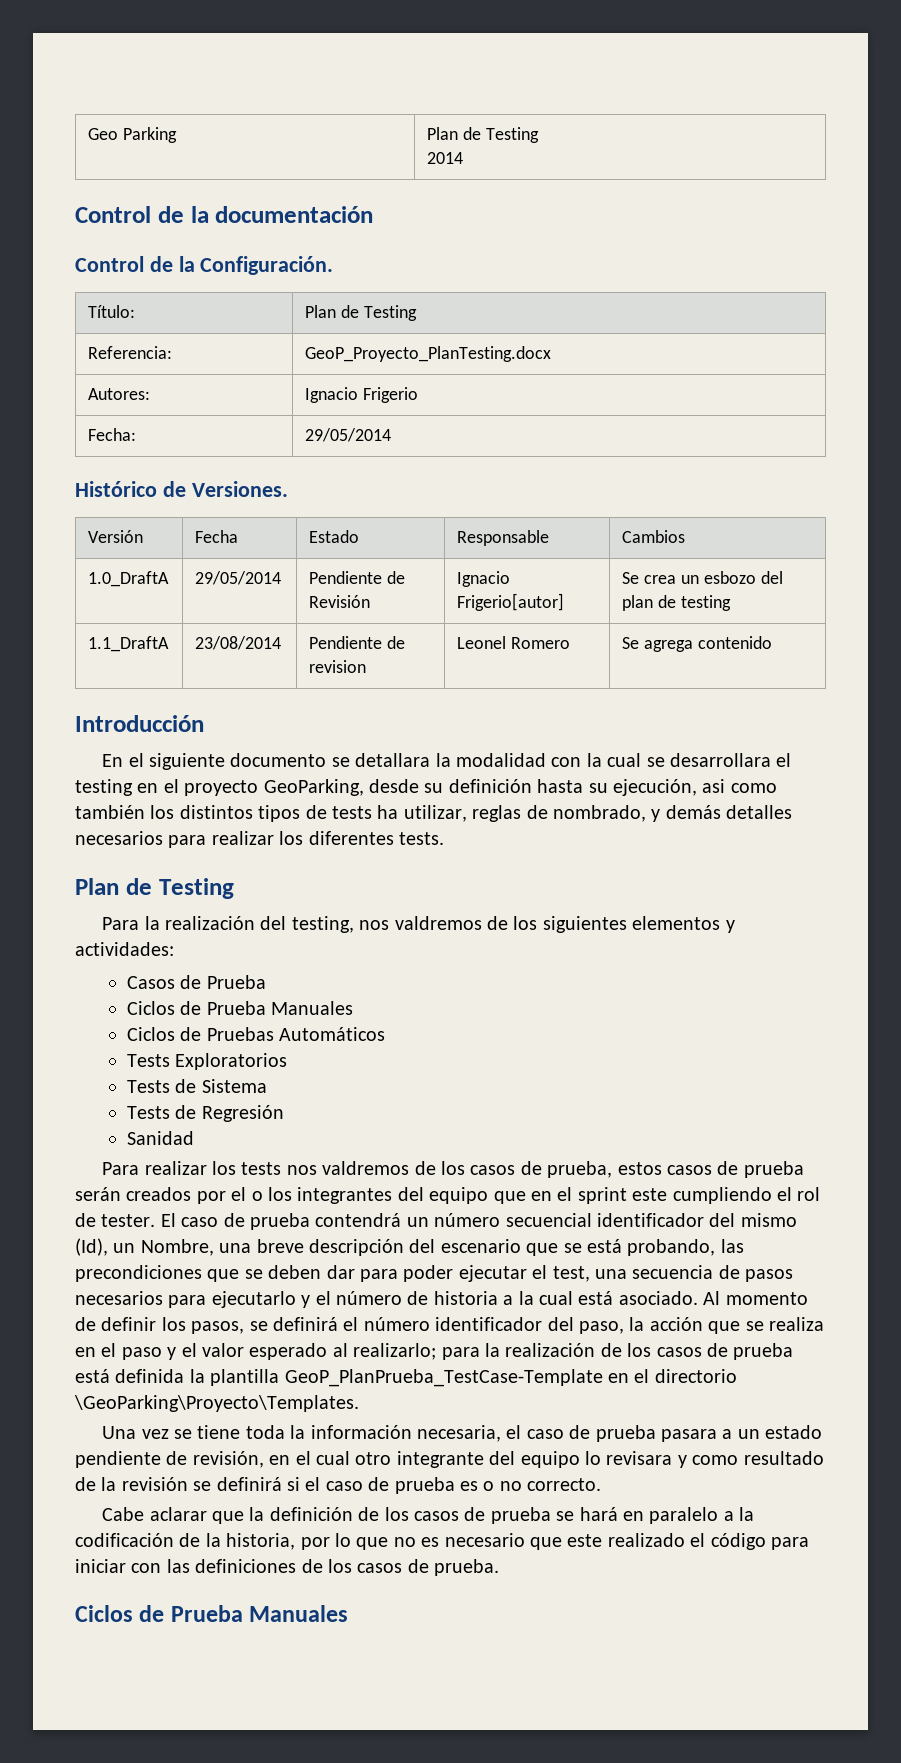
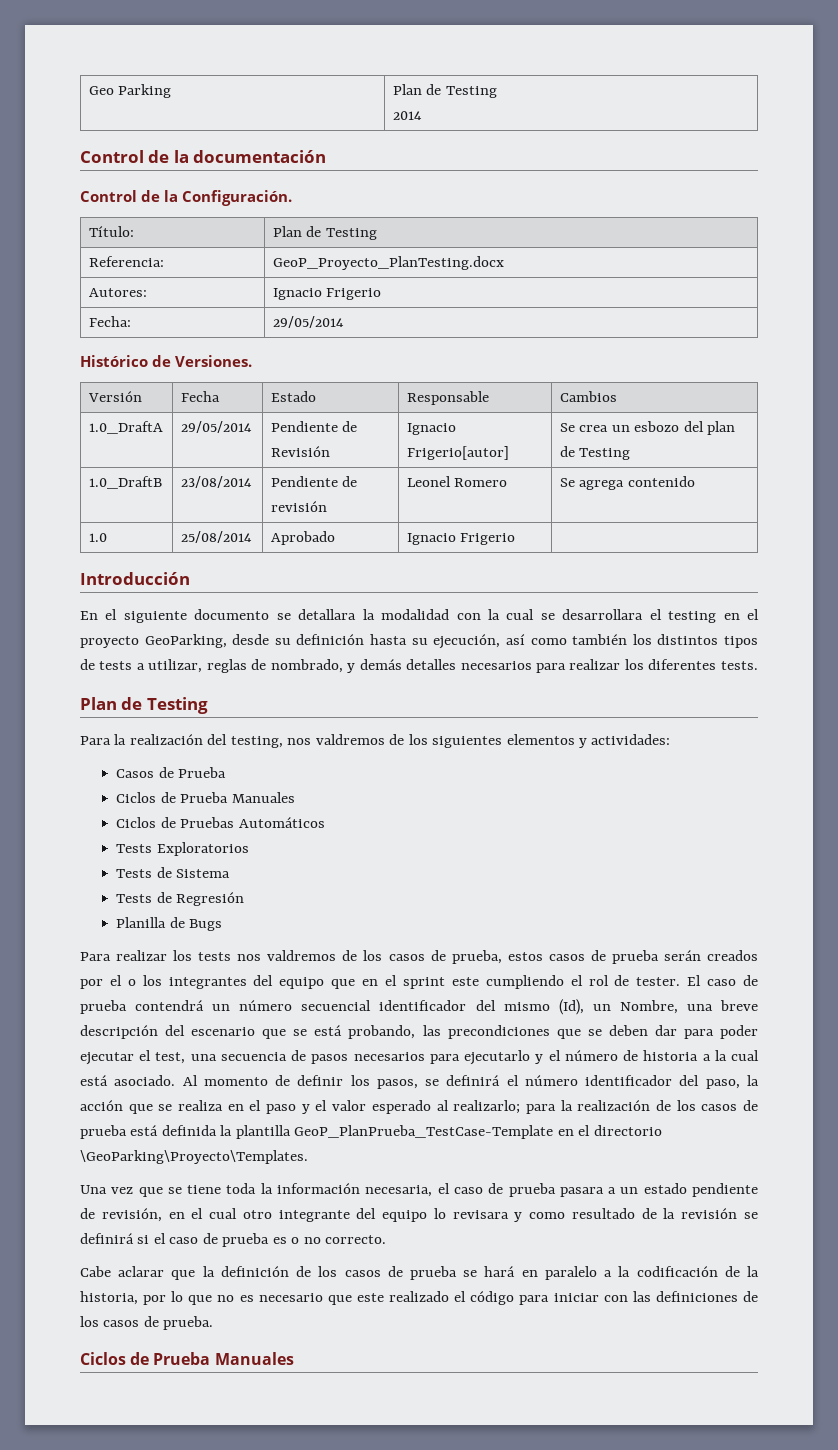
- 1.0_DraftA | 29/05/2014 | Pendiente de Revisión | Ignacio Frigerio[autor] | Se crea un esbozo del plan de testing
- 1.1_DraftA | 23/08/2014 | Pendiente de revision | Leonel Romero | Se agrega contenido
+ 1.0_DraftA | 29/05/2014 | Pendiente de Revisión | Ignacio Frigerio[autor] | Se crea un esbozo del plan de Testing
+ 1.0_DraftB | 23/08/2014 | Pendiente de revisión | Leonel Romero | Se agrega contenido
+ 1.0 | 25/08/2014 | Aprobado | Ignacio Frigerio |
- En el siguiente documento se detallara la modalidad con la cual se desarrollara el testing en el proyecto GeoParking, desde su definición hasta su ejecución, asi como también los distintos tipos de tests ha utilizar, reglas de nombrado, y demás detalles necesarios para realizar los diferentes tests.
+ En el siguiente documento se detallara la modalidad con la cual se desarrollara el testing en el proyecto GeoParking, desde su definición hasta su ejecución, así como también los distintos tipos de tests a utilizar, reglas de nombrado, y demás detalles necesarios para realizar los diferentes tests.
- Sanidad
+ Planilla de Bugs
- Una vez se tiene toda la información necesaria, el caso de prueba pasara a un estado pendiente de revisión, en el cual otro integrante del equipo lo revisara y como resultado de la revisión se definirá si el caso de prueba es o no correcto.
+ Una vez que se tiene toda la información necesaria, el caso de prueba pasara a un estado pendiente de revisión, en el cual otro integrante del equipo lo revisara y como resultado de la revisión se definirá si el caso de prueba es o no correcto.

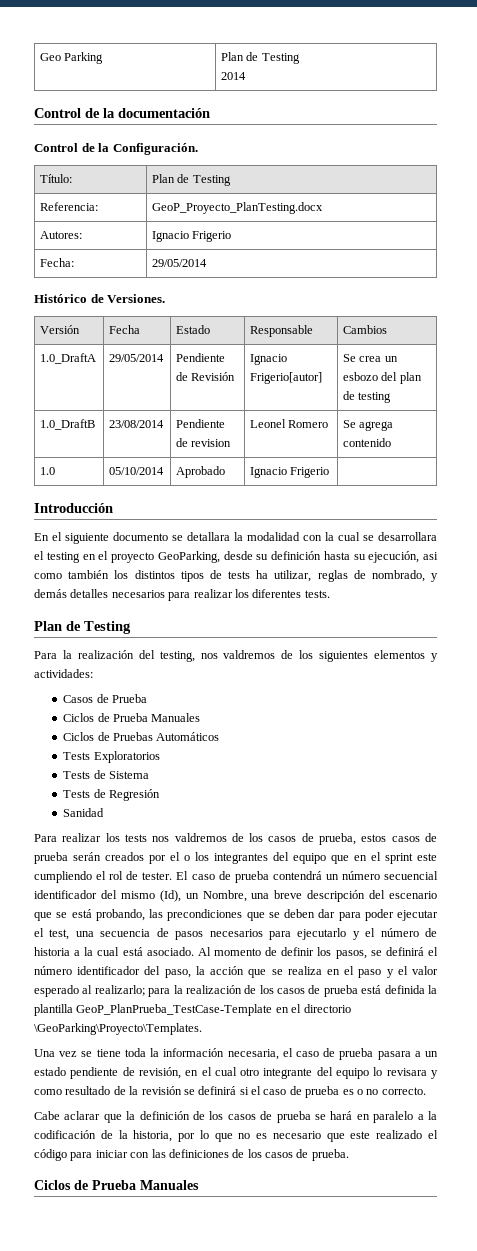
- 1.0_DraftA | 29/05/2014 | Pendiente de Revisión | Ignacio Frigerio[autor] | Se crea un esbozo del plan de Testing
+ 1.0_DraftA | 29/05/2014 | Pendiente de Revisión | Ignacio Frigerio[autor] | Se crea un esbozo del plan de testing
- 1.0_DraftB | 23/08/2014 | Pendiente de revisión | Leonel Romero | Se agrega contenido
+ 1.0_DraftB | 23/08/2014 | Pendiente de revision | Leonel Romero | Se agrega contenido
- 1.0 | 25/08/2014 | Aprobado | Ignacio Frigerio |
+ 1.0 | 05/10/2014 | Aprobado | Ignacio Frigerio |
- En el siguiente documento se detallara la modalidad con la cual se desarrollara el testing en el proyecto GeoParking, desde su definición hasta su ejecución, así como también los distintos tipos de tests a utilizar, reglas de nombrado, y demás detalles necesarios para realizar los diferentes tests.
+ En el siguiente documento se detallara la modalidad con la cual se desarrollara el testing en el proyecto GeoParking, desde su definición hasta su ejecución, asi como también los distintos tipos de tests ha utilizar, reglas de nombrado, y demás detalles necesarios para realizar los diferentes tests.
- Planilla de Bugs
+ Sanidad
- Una vez que se tiene toda la información necesaria, el caso de prueba pasara a un estado pendiente de revisión, en el cual otro integrante del equipo lo revisara y como resultado de la revisión se definirá si el caso de prueba es o no correcto.
+ Una vez se tiene toda la información necesaria, el caso de prueba pasara a un estado pendiente de revisión, en el cual otro integrante del equipo lo revisara y como resultado de la revisión se definirá si el caso de prueba es o no correcto.

